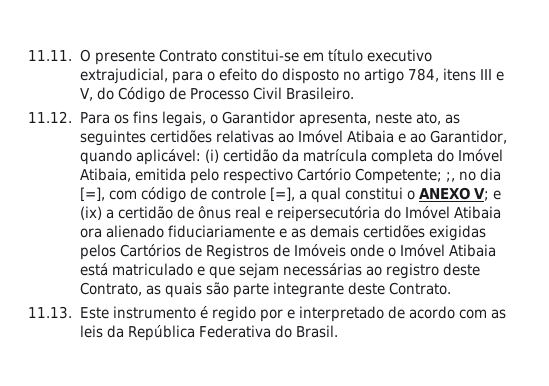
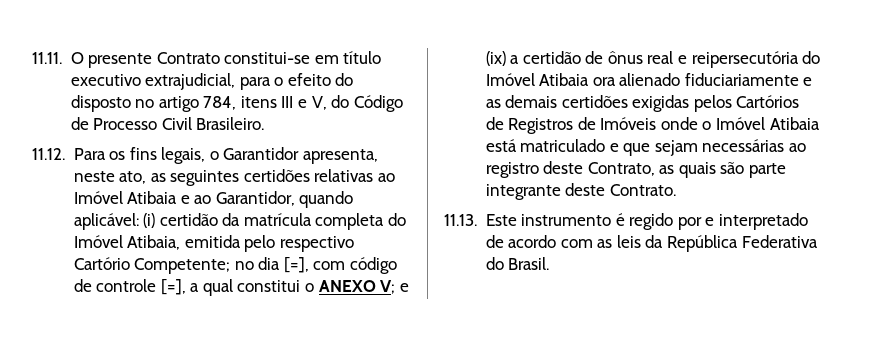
- ;, no dia [=], com código de controle [=], a qual constitui o ANEXO V;
+ no dia [=], com código de controle [=], a qual constitui o ANEXO V;

